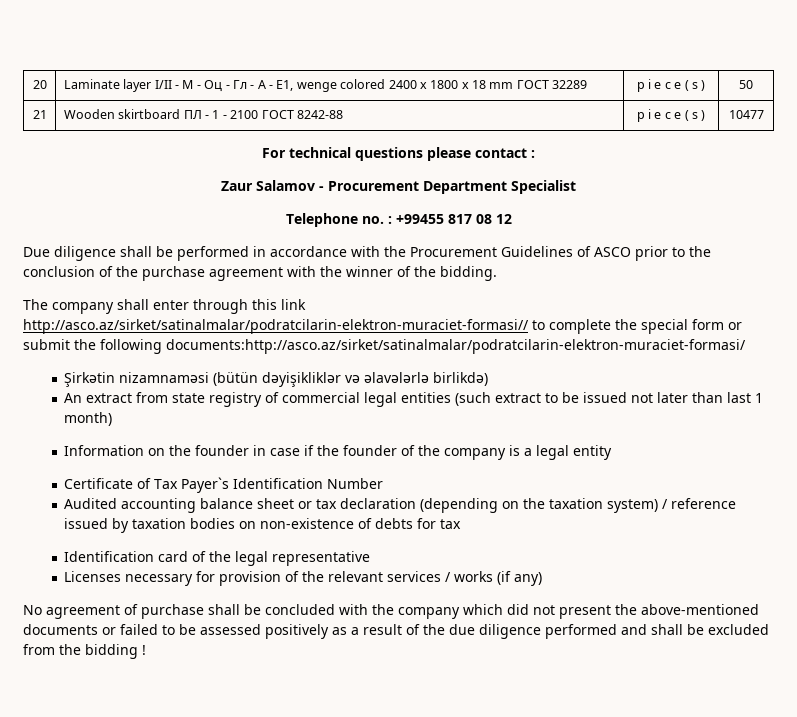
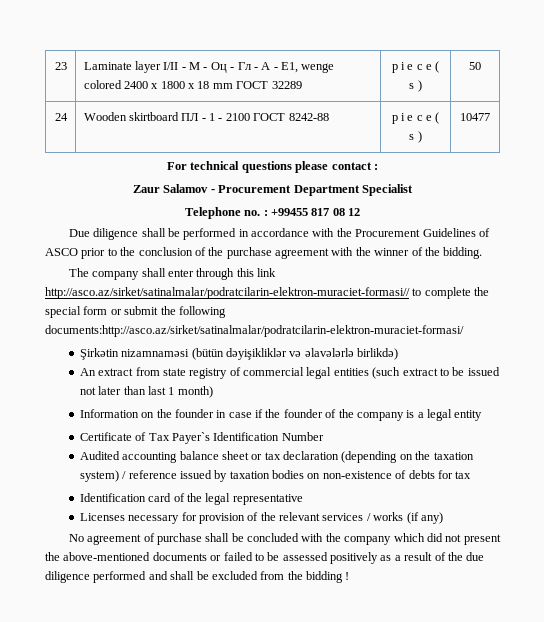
- 20 | Laminate layer I/II - М - Оц - Гл - А - Е1, wenge colored 2400 x 1800 x 18 mm ГОСТ 32289 | p i e c e ( s ) | 50
+ 23 | Laminate layer I/II - М - Оц - Гл - А - Е1, wenge colored 2400 x 1800 x 18 mm ГОСТ 32289 | p i e c e ( s ) | 50
- 21 | Wooden skirtboard ПЛ - 1 - 2100 ГОСТ 8242-88 | p i e c e ( s ) | 10477
+ 24 | Wooden skirtboard ПЛ - 1 - 2100 ГОСТ 8242-88 | p i e c e ( s ) | 10477

